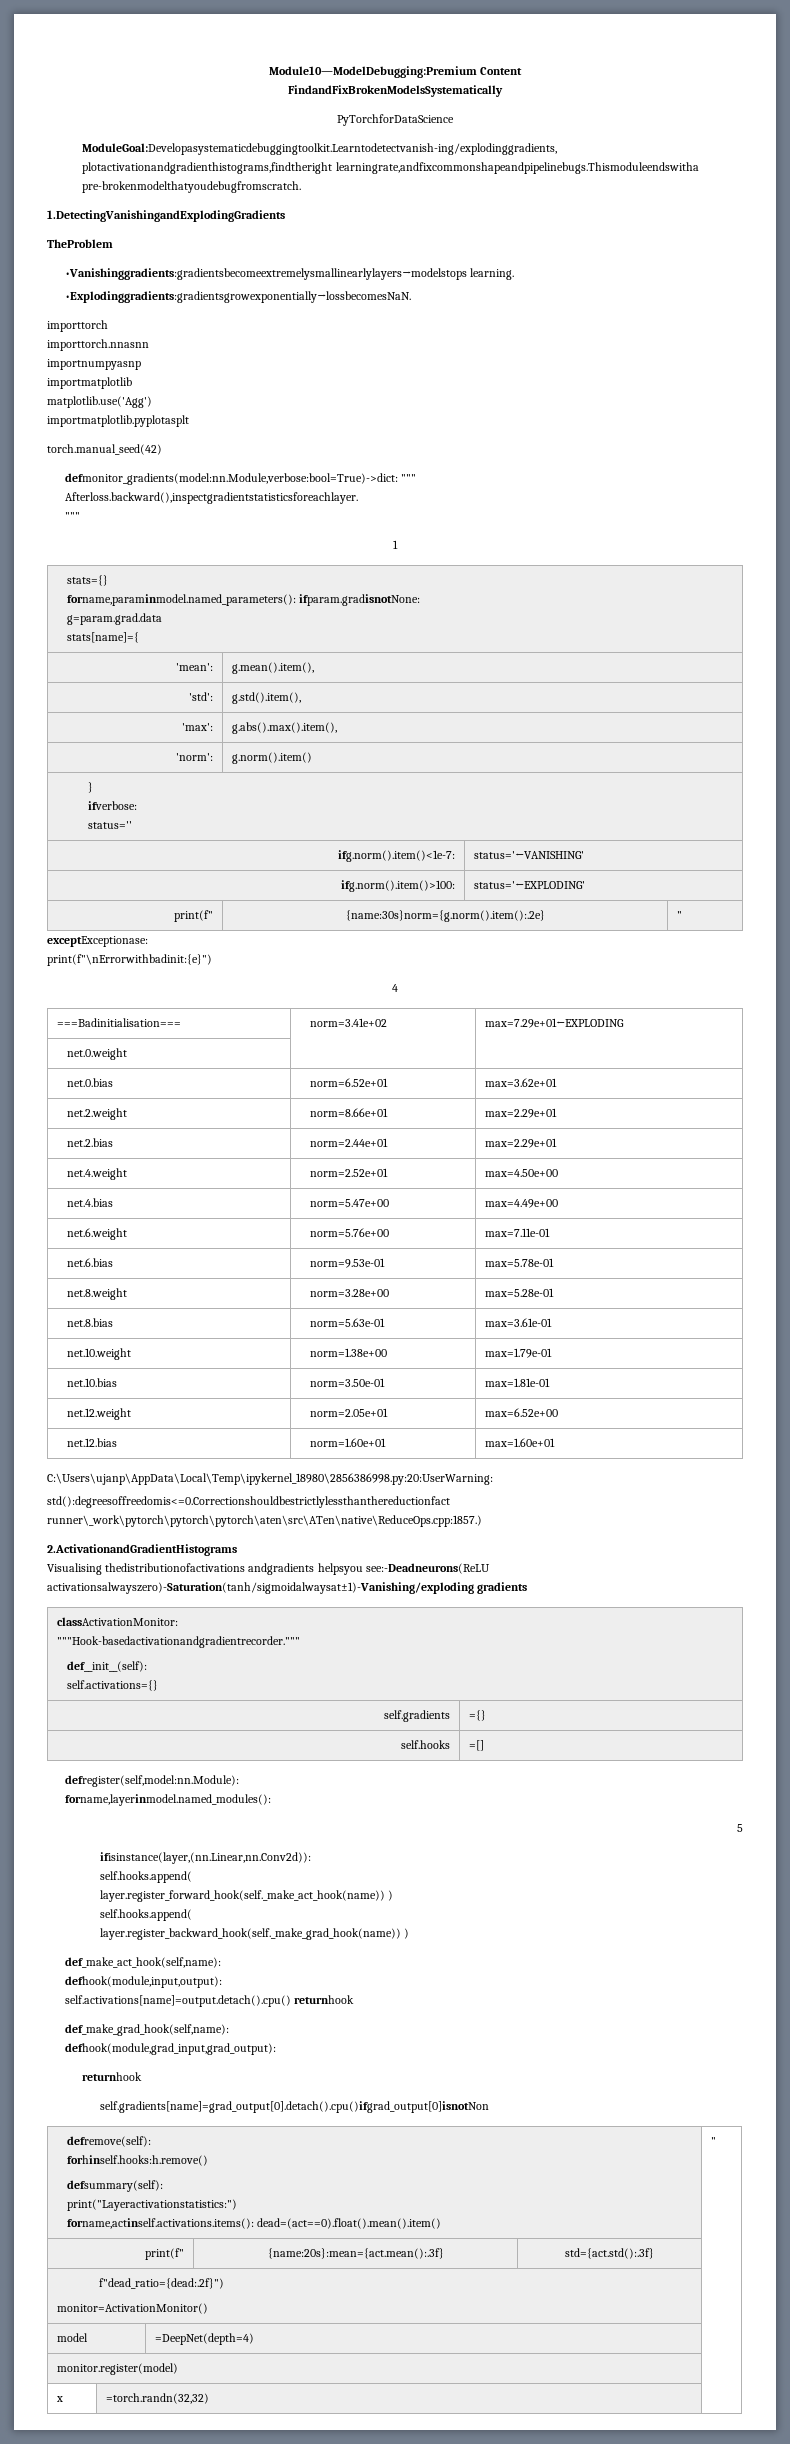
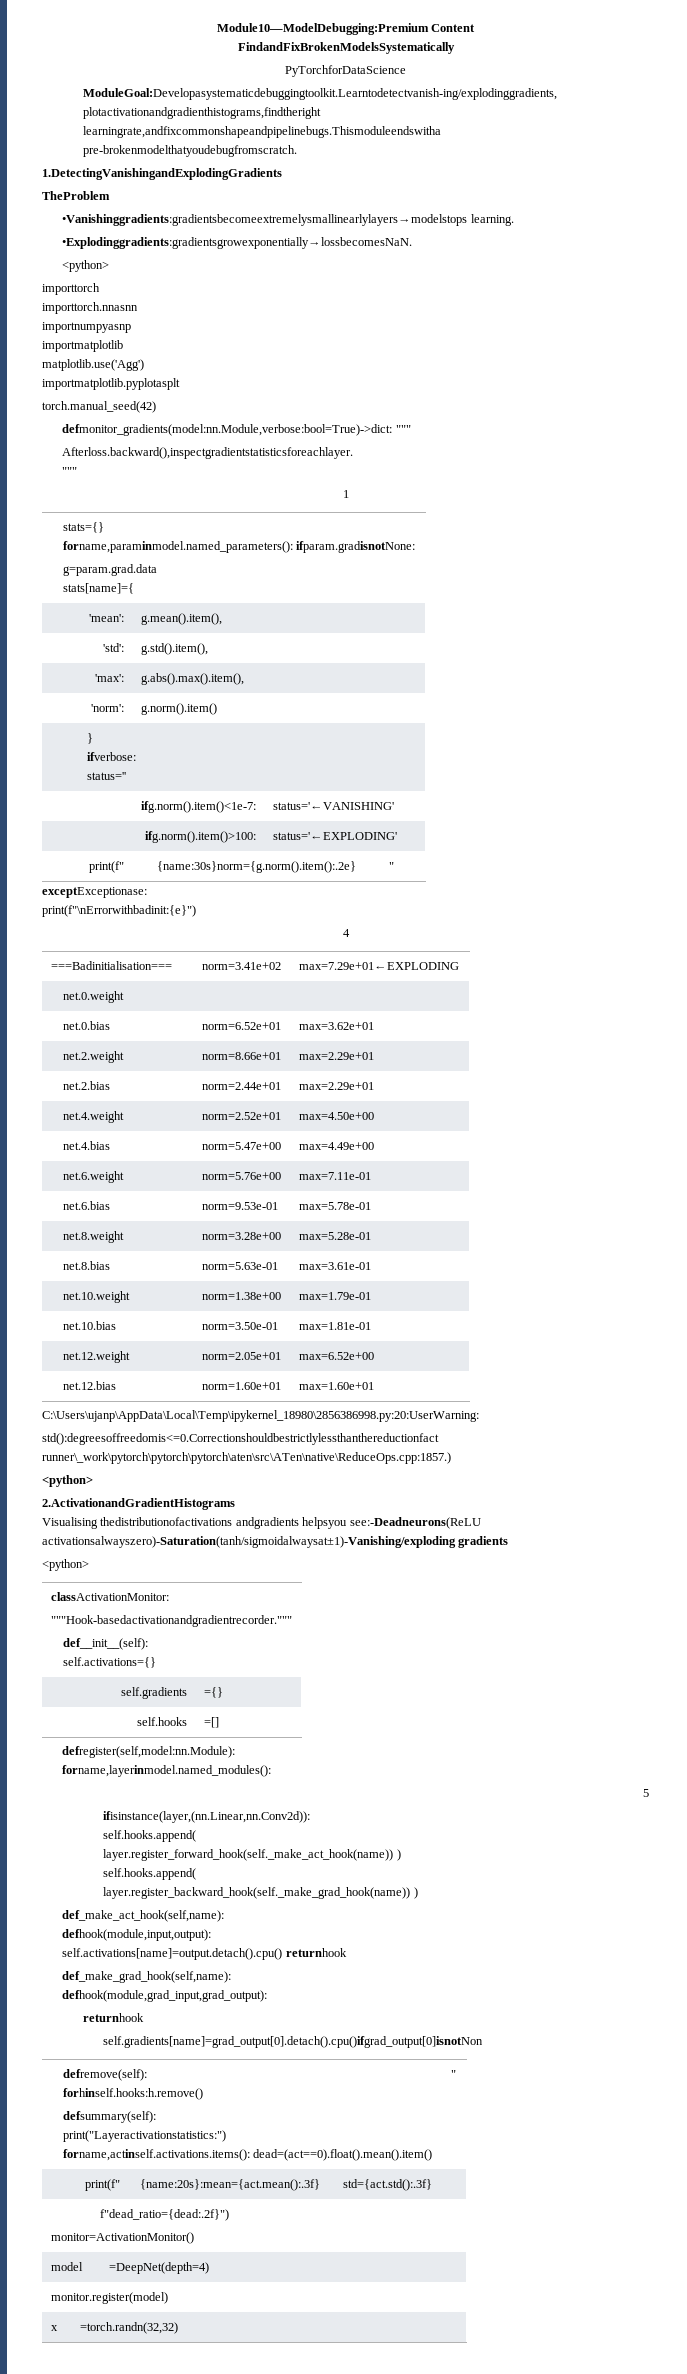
  •Explodinggradients:gradientsgrowexponentially→lossbecomesNaN.
+ <python>
  std():degreesoffreedomis<=0.Correctionshouldbestrictlylessthanthereductionfact runner\_work\pytorch\pytorch\pytorch\aten\src\ATen\native\ReduceOps.cpp:1857.)
+ <python>
  Visualising thedistributionofactivations andgradients helpsyou see:-Deadneurons(ReLU activationsalwayszero)-Saturation(tanh/sigmoidalwaysat±1)-Vanishing/exploding gradients
+ <python>

